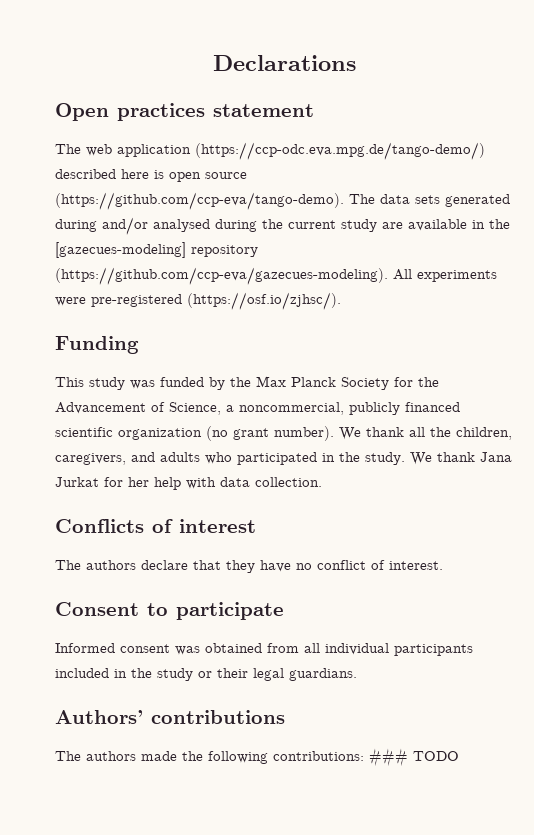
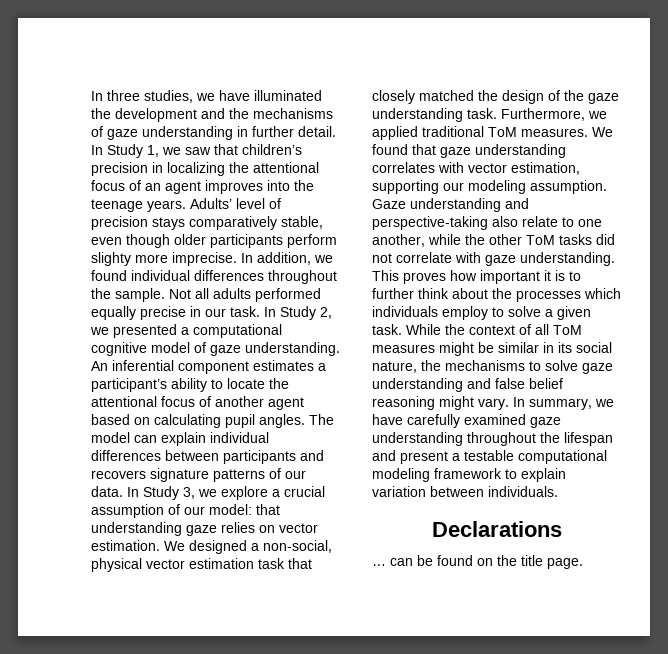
+ In three studies, we have illuminated the development and the mechanisms of gaze understanding in further detail. In Study 1, we saw that children’s precision in localizing the attentional focus of an agent improves into the teenage years. Adults’ level of precision stays comparatively stable, even though older participants perform slighty more imprecise. In addition, we found individual differences throughout the sample. Not all adults performed equally precise in our task. In Study 2, we presented a computational cognitive model of gaze understanding. An inferential component estimates a participant’s ability to locate the attentional focus of another agent based on calculating pupil angles. The model can explain individual differences between participants and recovers signature patterns of our data. In Study 3, we explore a crucial assumption of our model: that understanding gaze relies on vector estimation. We designed a non-social, physical vector estimation task that closely matched the design of the gaze understanding task. Furthermore, we applied traditional ToM measures. We found that gaze understanding correlates with vector estimation, supporting our modeling assumption. Gaze understanding and perspective-taking also relate to one another, while the other ToM tasks did not correlate with gaze understanding. This proves how important it is to further think about the processes which individuals employ to solve a given task. While the context of all ToM measures might be similar in its social nature, the mechanisms to solve gaze understanding and false belief reasoning might vary. In summary, we have carefully examined gaze understanding throughout the lifespan and present a testable computational modeling framework to explain variation between individuals.
  Declarations
- Open practices statement
- The web application (https://ccp-odc.eva.mpg.de/tango-demo/) described here is open source (https://github.com/ccp-eva/tango-demo). The data sets generated during and/or analysed during the current study are available in the [gazecues-modeling] repository (https://github.com/ccp-eva/gazecues-modeling). All experiments were pre-registered (https://osf.io/zjhsc/).
- Funding
- This study was funded by the Max Planck Society for the Advancement of Science, a noncommercial, publicly financed scientific organization (no grant number). We thank all the children, caregivers, and adults who participated in the study. We thank Jana Jurkat for her help with data collection.
- Conflicts of interest
- The authors declare that they have no conflict of interest.
- Consent to participate
- Informed consent was obtained from all individual participants included in the study or their legal guardians.
- Authors’ contributions
- The authors made the following contributions: ### TODO
+ … can be found on the title page.

